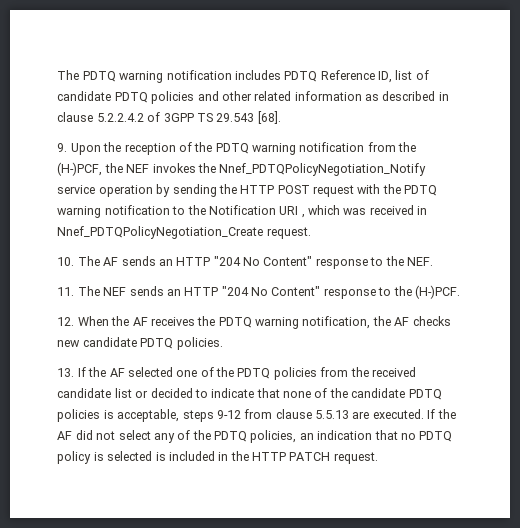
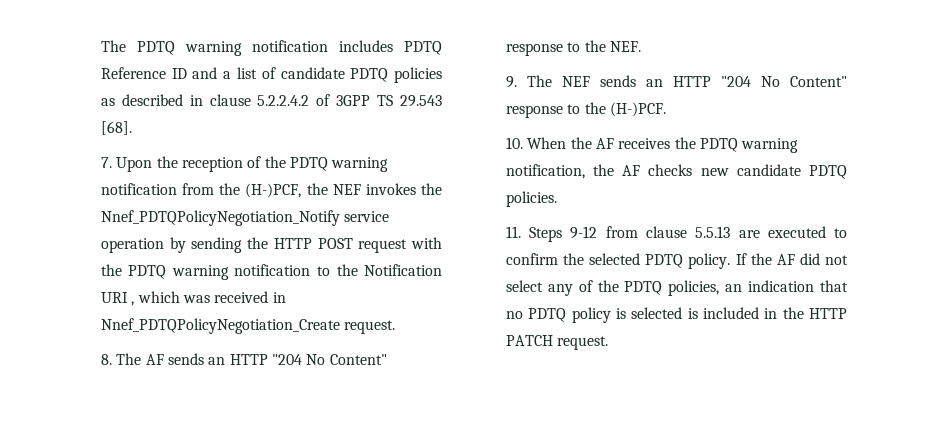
- The PDTQ warning notification includes PDTQ Reference ID, list of candidate PDTQ policies and other related information as described in clause 5.2.2.4.2 of 3GPP TS 29.543 [68].
+ The PDTQ warning notification includes PDTQ Reference ID and a list of candidate PDTQ policies as described in clause 5.2.2.4.2 of 3GPP TS 29.543 [68].
- 9. Upon the reception of the PDTQ warning notification from the (H-)PCF, the NEF invokes the Nnef_PDTQPolicyNegotiation_Notify service operation by sending the HTTP POST request with the PDTQ warning notification to the Notification URI , which was received in Nnef_PDTQPolicyNegotiation_Create request.
+ 7. Upon the reception of the PDTQ warning notification from the (H-)PCF, the NEF invokes the Nnef_PDTQPolicyNegotiation_Notify service operation by sending the HTTP POST request with the PDTQ warning notification to the Notification URI , which was received in Nnef_PDTQPolicyNegotiation_Create request.
- 10. The AF sends an HTTP "204 No Content" response to the NEF.
+ 8. The AF sends an HTTP "204 No Content" response to the NEF.
- 11. The NEF sends an HTTP "204 No Content" response to the (H-)PCF.
+ 9. The NEF sends an HTTP "204 No Content" response to the (H-)PCF.
- 12. When the AF receives the PDTQ warning notification, the AF checks new candidate PDTQ policies.
+ 10. When the AF receives the PDTQ warning notification, the AF checks new candidate PDTQ policies.
- 13. If the AF selected one of the PDTQ policies from the received candidate list or decided to indicate that none of the candidate PDTQ policies is acceptable, steps 9-12 from clause 5.5.13 are executed.
+ 11. Steps 9-12 from clause 5.5.13 are executed to confirm the selected PDTQ policy.

